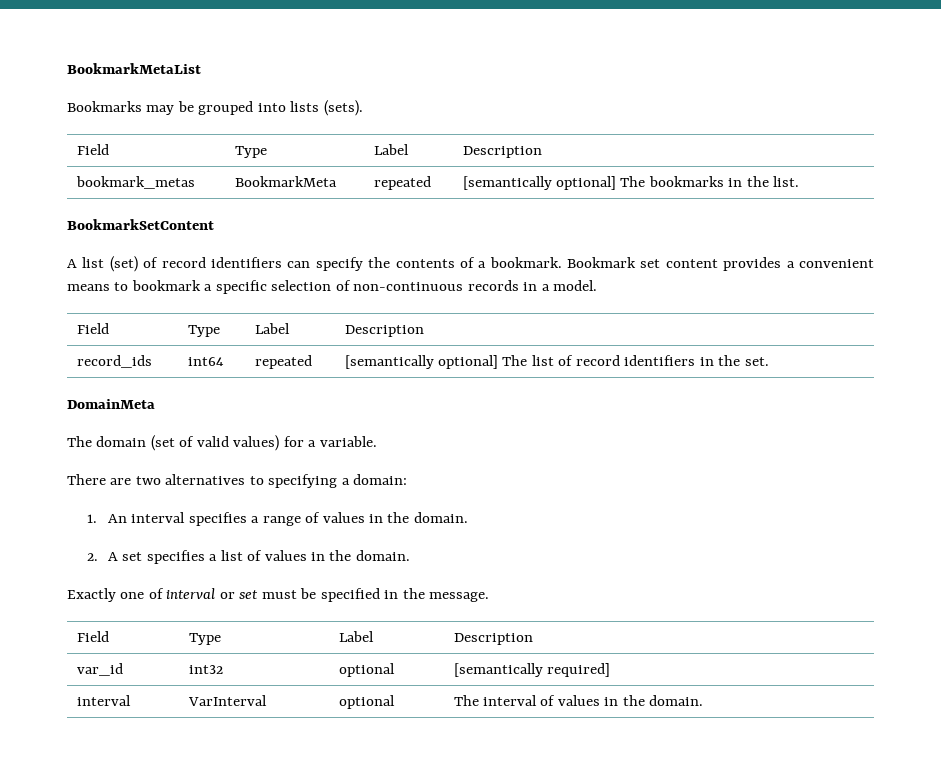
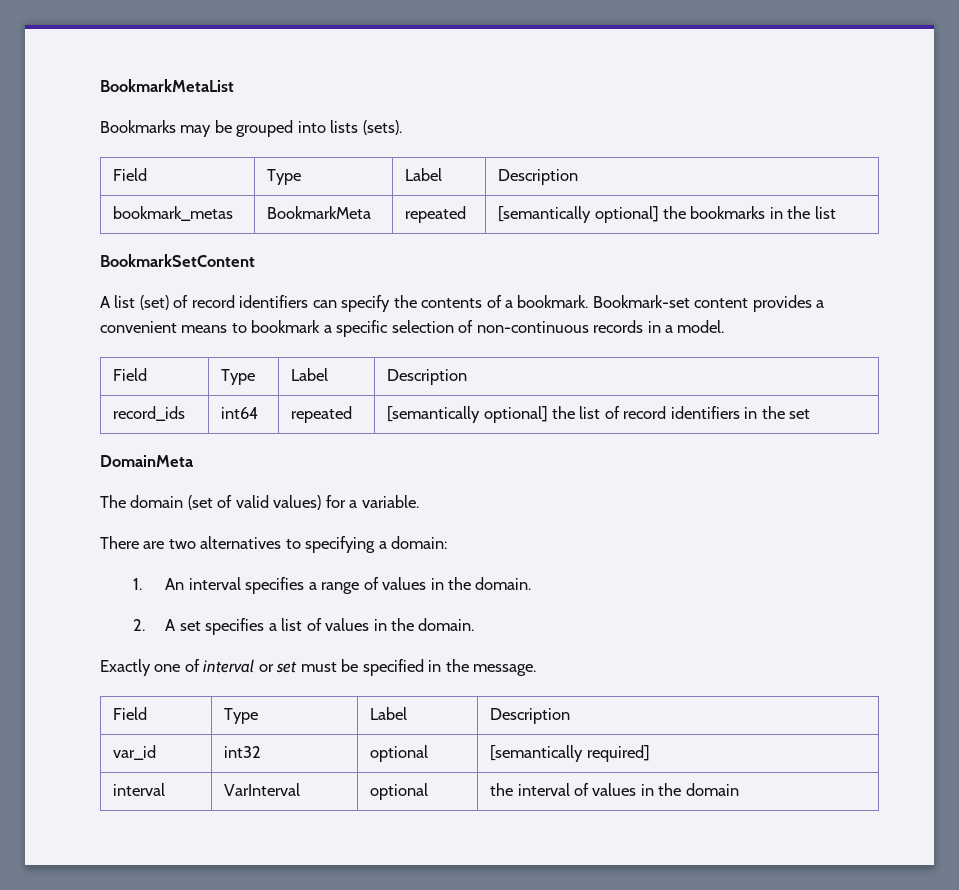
- bookmark_metas | BookmarkMeta | repeated | [semantically optional] The bookmarks in the list.
+ bookmark_metas | BookmarkMeta | repeated | [semantically optional] the bookmarks in the list
- Bookmark set content provides a convenient means to bookmark a specific selection of non-continuous records in a model.
+ Bookmark-set content provides a convenient means to bookmark a specific selection of non-continuous records in a model.
- record_ids | int64 | repeated | [semantically optional] The list of record identifiers in the set.
+ record_ids | int64 | repeated | [semantically optional] the list of record identifiers in the set
- interval | VarInterval | optional | The interval of values in the domain.
+ interval | VarInterval | optional | the interval of values in the domain

